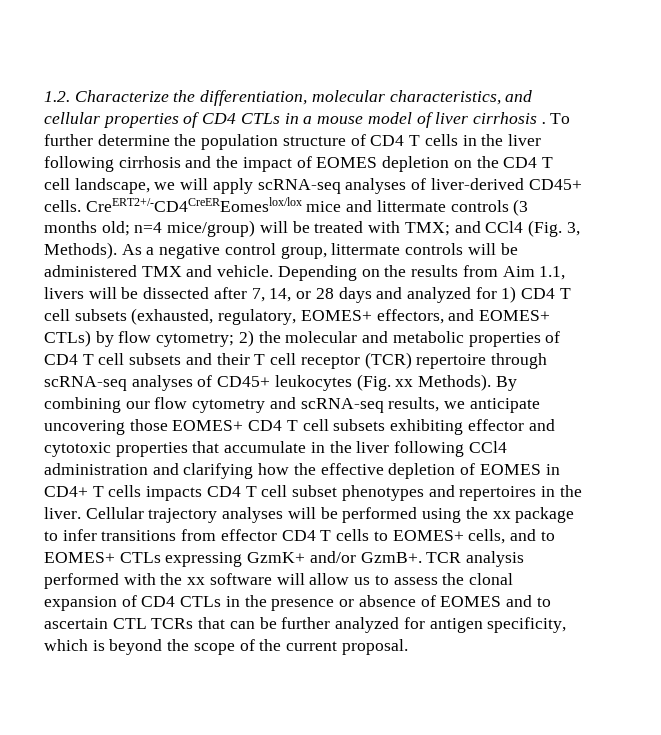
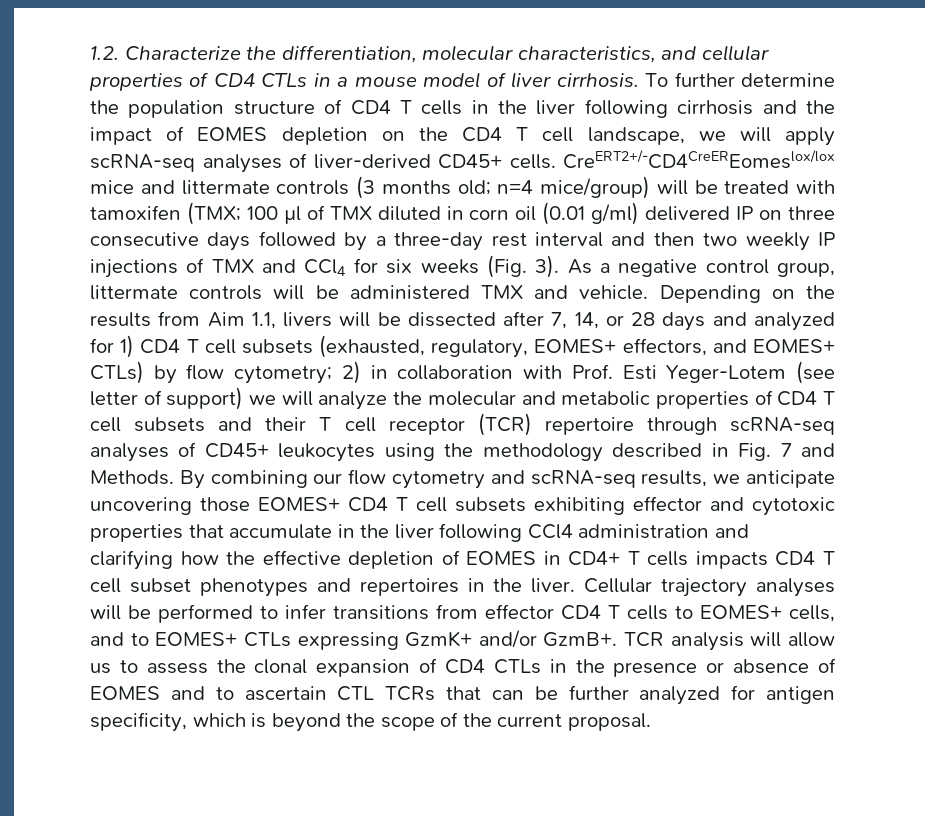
- 1.2. Characterize the differentiation, molecular characteristics, and cellular properties of CD4 CTLs in a mouse model of liver cirrhosis .
+ 1.2. Characterize the differentiation, molecular characteristics, and cellular properties of CD4 CTLs in a mouse model of liver cirrhosis.
- CreERT2+/-CD4CreEREomeslox/lox mice and littermate controls (3 months old; n=4 mice/group) will be treated with TMX; and CCl4 (Fig. 3, Methods).
+ CreERT2+/-CD4CreEREomeslox/lox mice and littermate controls (3 months old; n=4 mice/group) will be treated with tamoxifen (TMX; 100 µl of TMX diluted in corn oil (0.01 g/ml) delivered IP on three consecutive days followed by a three-day rest interval and then two weekly IP injections of TMX and CCl4 for six weeks (Fig. 3).
- Depending on the results from Aim 1.1, livers will be dissected after 7, 14, or 28 days and analyzed for 1) CD4 T cell subsets (exhausted, regulatory, EOMES+ effectors, and EOMES+ CTLs) by flow cytometry; 2) the molecular and metabolic properties of CD4 T cell subsets and their T cell receptor (TCR) repertoire through scRNA-seq analyses of CD45+ leukocytes (Fig. xx Methods).
+ Depending on the results from Aim 1.1, livers will be dissected after 7, 14, or 28 days and analyzed for 1) CD4 T cell subsets (exhausted, regulatory, EOMES+ effectors, and EOMES+ CTLs) by flow cytometry; 2) in collaboration with Prof. Esti Yeger-Lotem (see letter of support) we will analyze the molecular and metabolic properties of CD4 T cell subsets and their T cell receptor (TCR) repertoire through scRNA-seq analyses of CD45+ leukocytes using the methodology described in Fig. 7 and Methods.
- Cellular trajectory analyses will be performed using the xx package to infer transitions from effector CD4 T cells to EOMES+ cells, and to EOMES+ CTLs expressing GzmK+ and/or GzmB+.
+ Cellular trajectory analyses will be performed to infer transitions from effector CD4 T cells to EOMES+ cells, and to EOMES+ CTLs expressing GzmK+ and/or GzmB+.
- TCR analysis performed with the xx software will allow us to assess the clonal expansion of CD4 CTLs in the presence or absence of EOMES and to ascertain CTL TCRs that can be further analyzed for antigen specificity, which is beyond the scope of the current proposal.
+ TCR analysis will allow us to assess the clonal expansion of CD4 CTLs in the presence or absence of EOMES and to ascertain CTL TCRs that can be further analyzed for antigen specificity, which is beyond the scope of the current proposal.

